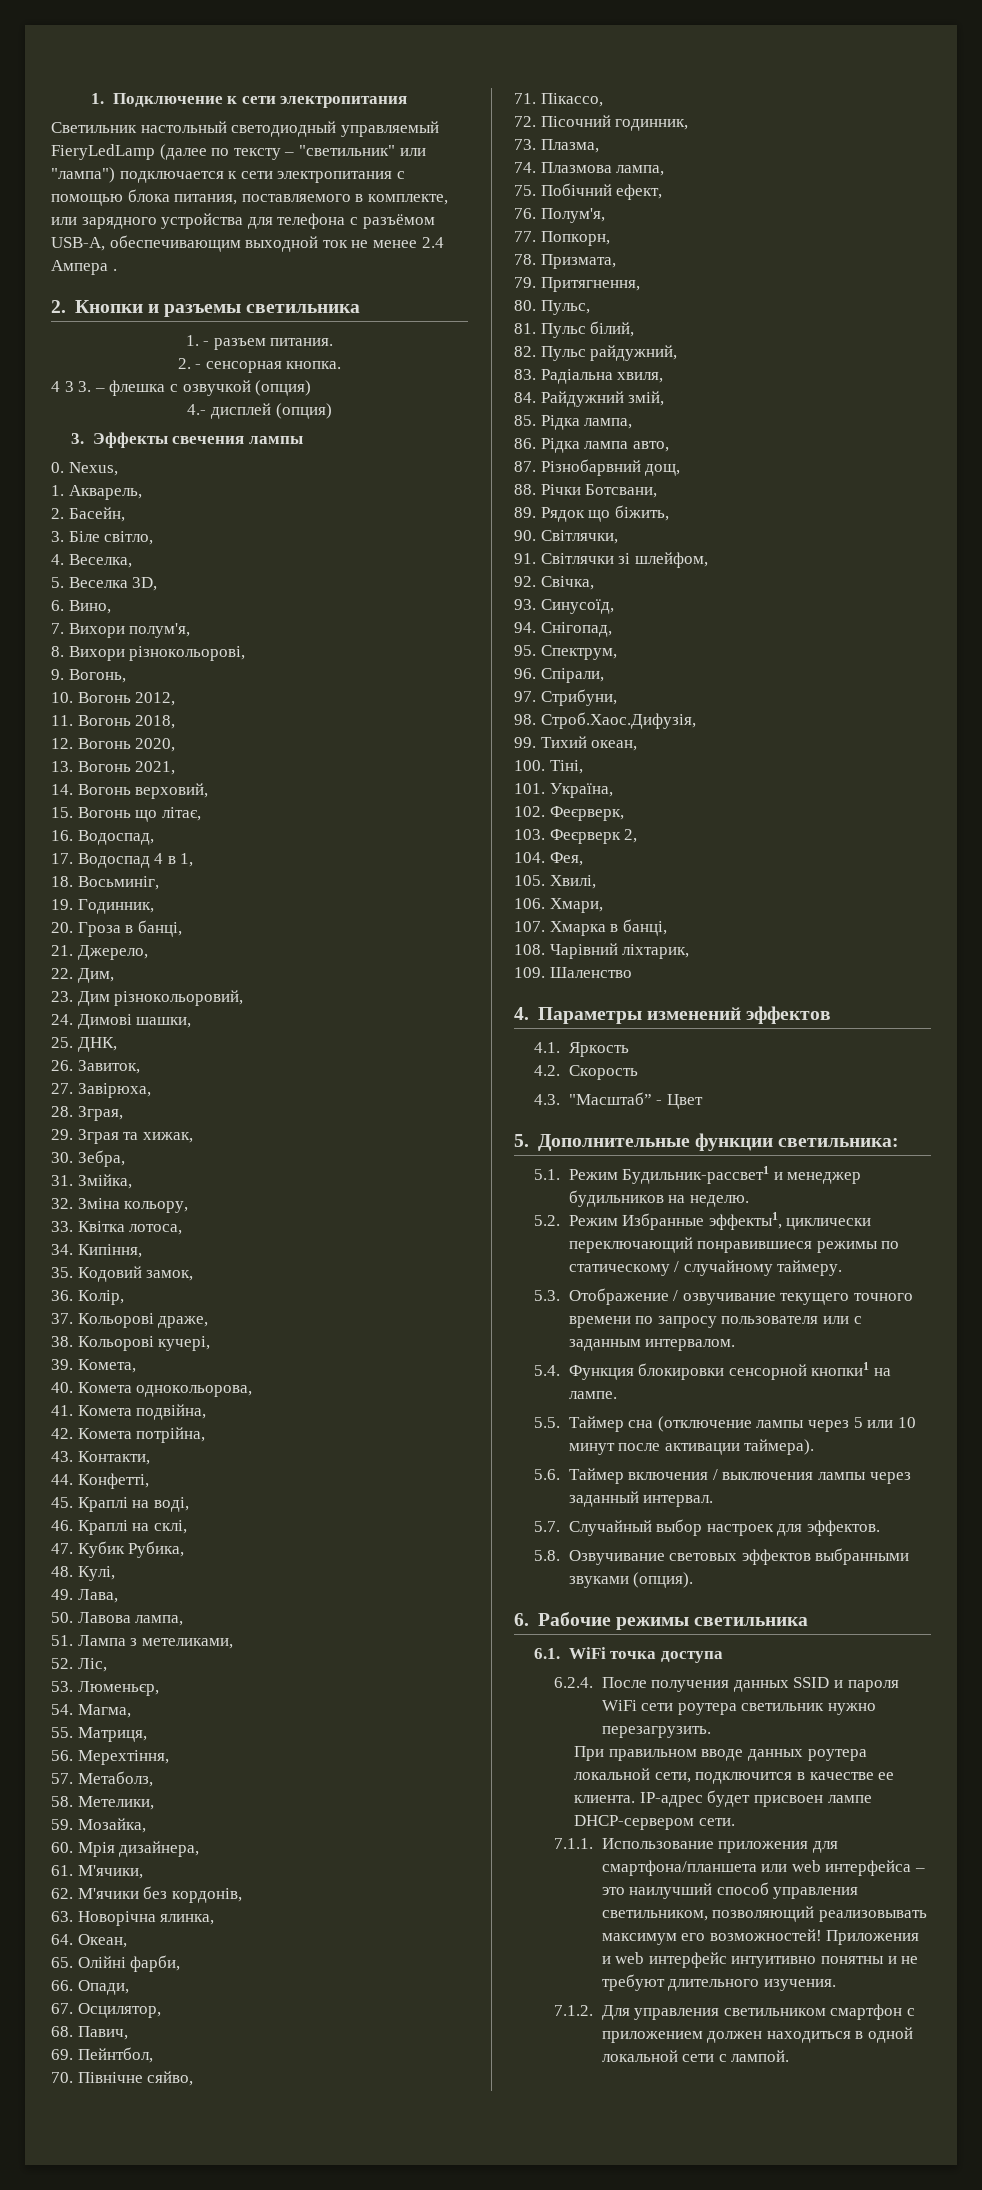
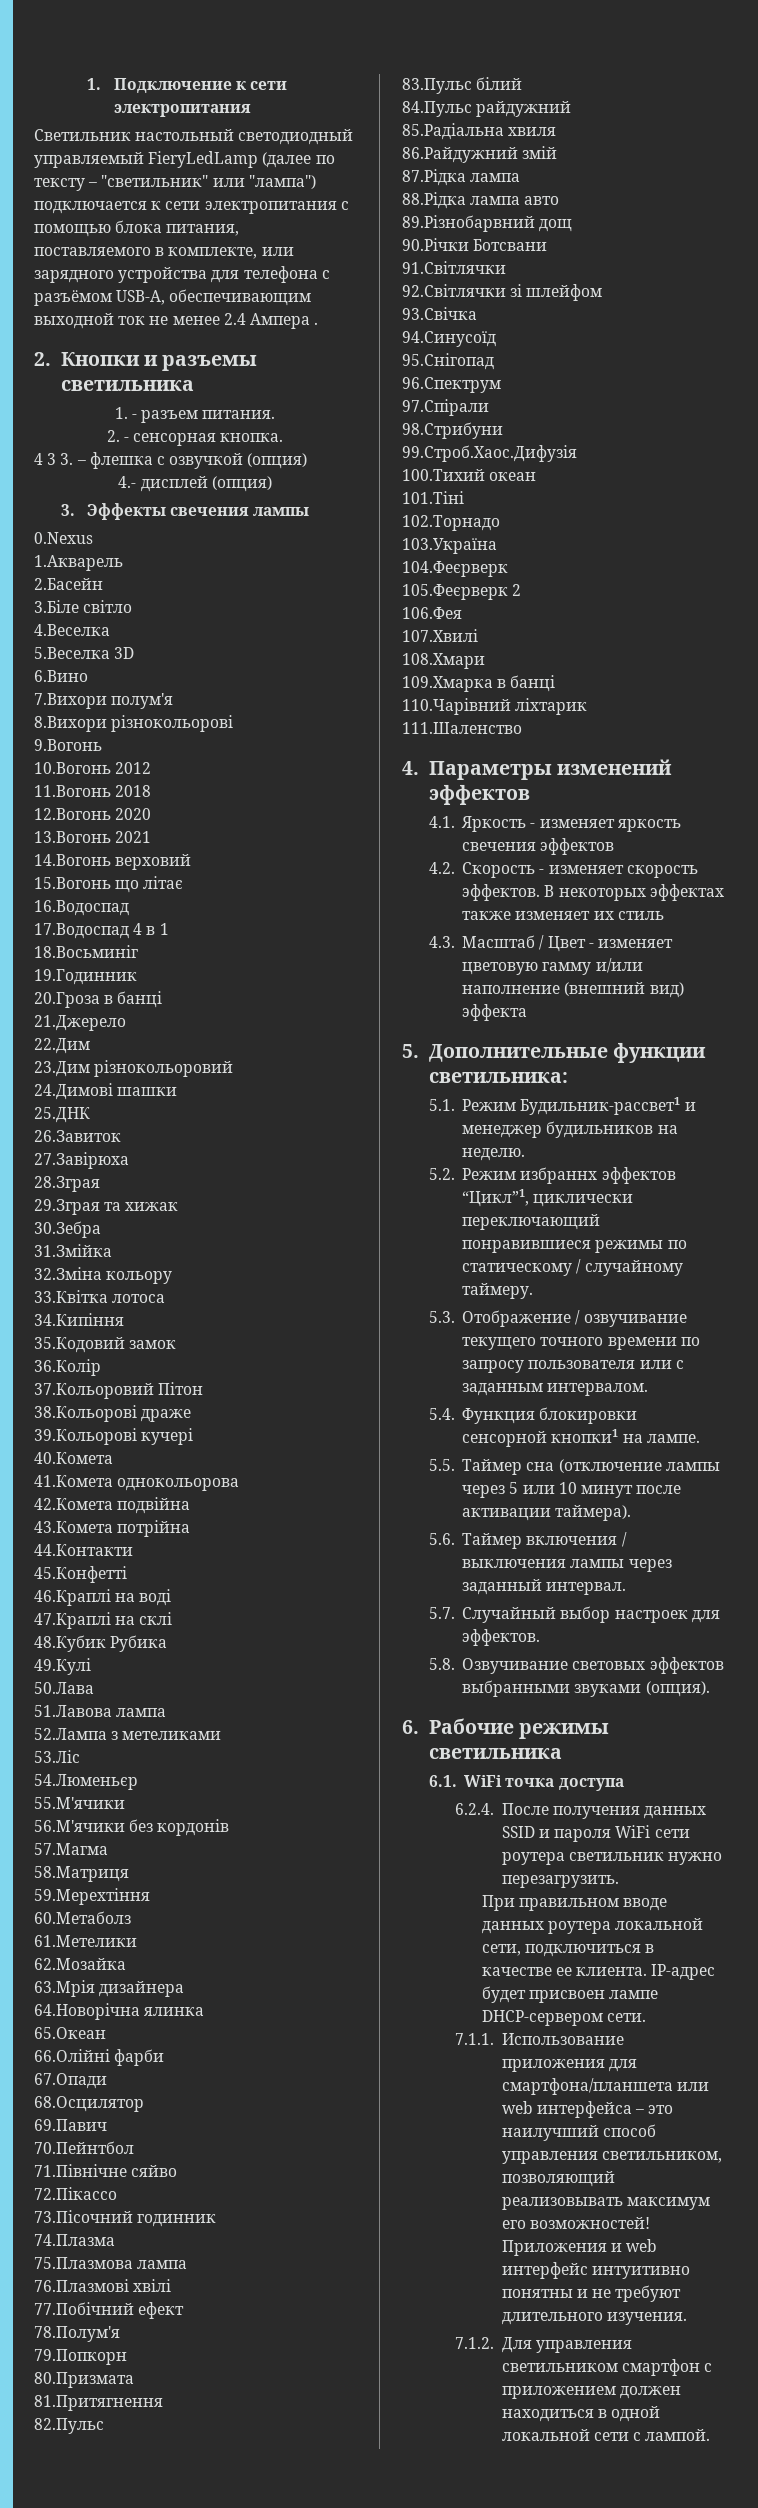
- 0. Nexus,
- 1. Акварель,
- 2. Басейн,
- 3. Біле світло,
- 4. Веселка,
- 5. Веселка 3D,
- 6. Вино,
- 7. Вихори полум'я,
- 8. Вихори різнокольорові,
- 9. Вогонь,
- 10. Вогонь 2012,
- 11. Вогонь 2018,
- 12. Вогонь 2020,
- 13. Вогонь 2021,
- 14. Вогонь верховий,
- 15. Вогонь що літає,
- 16. Водоспад,
- 17. Водоспад 4 в 1,
- 18. Восьминіг,
- 19. Годинник,
- 20. Гроза в банці,
- 21. Джерело,
- 22. Дим,
- 23. Дим різнокольоровий,
- 24. Димові шашки,
- 25. ДНК,
- 26. Завиток,
- 27. Завірюха,
- 28. Зграя,
- 29. Зграя та хижак,
- 30. Зебра,
- 31. Змійка,
- 32. Зміна кольору,
- 33. Квітка лотоса,
- 34. Кипіння,
- 35. Кодовий замок,
- 36. Колір,
- 37. Кольорові драже,
- 38. Кольорові кучері,
- 39. Комета,
- 40. Комета однокольорова,
- 41. Комета подвійна,
- 42. Комета потрійна,
- 43. Контакти,
- 44. Конфетті,
- 45. Краплі на воді,
- 46. Краплі на склі,
- 47. Кубик Рубика,
- 48. Кулі,
- 49. Лава,
- 50. Лавова лампа,
- 51. Лампа з метеликами,
- 52. Ліс,
- 53. Люменьєр,
- 54. Магма,
- 55. Матриця,
- 56. Мерехтіння,
- 57. Метаболз,
- 58. Метелики,
- 59. Мозайка,
- 60. Мрія дизайнера,
- 61. М'ячики,
- 62. М'ячики без кордонів,
- 63. Новорічна ялинка,
- 64. Океан,
- 65. Олійні фарби,
- 66. Опади,
- 67. Осцилятор,
- 68. Павич,
- 69. Пейнтбол,
- 70. Північне сяйво,
- 71. Пікассо,
- 72. Пісочний годинник,
- 73. Плазма,
- 74. Плазмова лампа,
- 75. Побічний ефект,
- 76. Полум'я,
- 77. Попкорн,
- 78. Призмата,
- 79. Притягнення,
- 80. Пульс,
- 81. Пульс білий,
- 82. Пульс райдужний,
- 83. Радіальна хвиля,
- 84. Райдужний змій,
- 85. Рідка лампа,
- 86. Рідка лампа авто,
- 87. Різнобарвний дощ,
- 88. Річки Ботсвани,
- 89. Рядок що біжить,
- 90. Світлячки,
- 91. Світлячки зі шлейфом,
- 92. Свічка,
- 93. Синусоїд,
- 94. Снігопад,
- 95. Спектрум,
- 96. Спірали,
- 97. Стрибуни,
- 98. Строб.Хаос.Дифузія,
- 99. Тихий океан,
- 100. Тіні,
- 101. Україна,
- 102. Феєрверк,
- 103. Феєрверк 2,
- 104. Фея,
- 105. Хвилі,
- 106. Хмари,
- 107. Хмарка в банці,
- 108. Чарівний ліхтарик,
- 109. Шаленство
+ 0.Nexus
+ 1.Акварель
+ 2.Басейн
+ 3.Біле світло
+ 4.Веселка
+ 5.Веселка 3D
+ 6.Вино
+ 7.Вихори полум'я
+ 8.Вихори різнокольорові
+ 9.Вогонь
+ 10.Вогонь 2012
+ 11.Вогонь 2018
+ 12.Вогонь 2020
+ 13.Вогонь 2021
+ 14.Вогонь верховий
+ 15.Вогонь що літає
+ 16.Водоспад
+ 17.Водоспад 4 в 1
+ 18.Восьминіг
+ 19.Годинник
+ 20.Гроза в банці
+ 21.Джерело
+ 22.Дим
+ 23.Дим різнокольоровий
+ 24.Димові шашки
+ 25.ДНК
+ 26.Завиток
+ 27.Завірюха
+ 28.Зграя
+ 29.Зграя та хижак
+ 30.Зебра
+ 31.Змійка
+ 32.Зміна кольору
+ 33.Квітка лотоса
+ 34.Кипіння
+ 35.Кодовий замок
+ 36.Колір
+ 37.Кольоровий Пітон
+ 38.Кольорові драже
+ 39.Кольорові кучері
+ 40.Комета
+ 41.Комета однокольорова
+ 42.Комета подвійна
+ 43.Комета потрійна
+ 44.Контакти
+ 45.Конфетті
+ 46.Краплі на воді
+ 47.Краплі на склі
+ 48.Кубик Рубика
+ 49.Кулі
+ 50.Лава
+ 51.Лавова лампа
+ 52.Лампа з метеликами
+ 53.Ліс
+ 54.Люменьєр
+ 55.М'ячики
+ 56.М'ячики без кордонів
+ 57.Магма
+ 58.Матриця
+ 59.Мерехтіння
+ 60.Метаболз
+ 61.Метелики
+ 62.Мозайка
+ 63.Мрія дизайнера
+ 64.Новорічна ялинка
+ 65.Океан
+ 66.Олійні фарби
+ 67.Опади
+ 68.Осцилятор
+ 69.Павич
+ 70.Пейнтбол
+ 71.Північне сяйво
+ 72.Пікассо
+ 73.Пісочний годинник
+ 74.Плазма
+ 75.Плазмова лампа
+ 76.Плазмові хвілі
+ 77.Побічний ефект
+ 78.Полум'я
+ 79.Попкорн
+ 80.Призмата
+ 81.Притягнення
+ 82.Пульс
+ 83.Пульс білий
+ 84.Пульс райдужний
+ 85.Радіальна хвиля
+ 86.Райдужний змій
+ 87.Рідка лампа
+ 88.Рідка лампа авто
+ 89.Різнобарвний дощ
+ 90.Річки Ботсвани
+ 91.Світлячки
+ 92.Світлячки зі шлейфом
+ 93.Свічка
+ 94.Синусоїд
+ 95.Снігопад
+ 96.Спектрум
+ 97.Спірали
+ 98.Стрибуни
+ 99.Строб.Хаос.Дифузія
+ 100.Тихий океан
+ 101.Тіні
+ 102.Торнадо
+ 103.Україна
+ 104.Феєрверк
+ 105.Феєрверк 2
+ 106.Фея
+ 107.Хвилі
+ 108.Хмари
+ 109.Хмарка в банці
+ 110.Чарівний ліхтарик
+ 111.Шаленство
- 4.1. Яркость
- 4.2. Скорость
- 4.3. "Масштаб” - Цвет
+ 4.1. Яркость - изменяет яркость свечения эффектов
+ 4.2. Скорость - изменяет скорость эффектов. В некоторых эффектах также изменяет их стиль
+ 4.3. Масштаб / Цвет - изменяет цветовую гамму и/или наполнение (внешний вид) эффекта
- 5.2. Режим Избранные эффекты1, циклически переключающий понравившиеся режимы по статическому / случайному таймеру.
+ 5.2. Режим избраннх эффектов “Цикл”1, циклически переключающий понравившиеся режимы по статическому / случайному таймеру.
- При правильном вводе данных роутера локальной сети, подключится в качестве ее клиента.
+ При правильном вводе данных роутера локальной сети, подключиться в качестве ее клиента.

